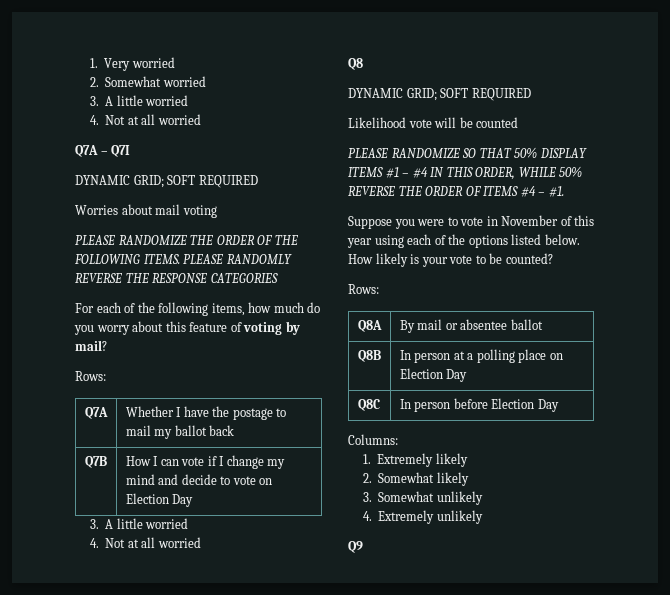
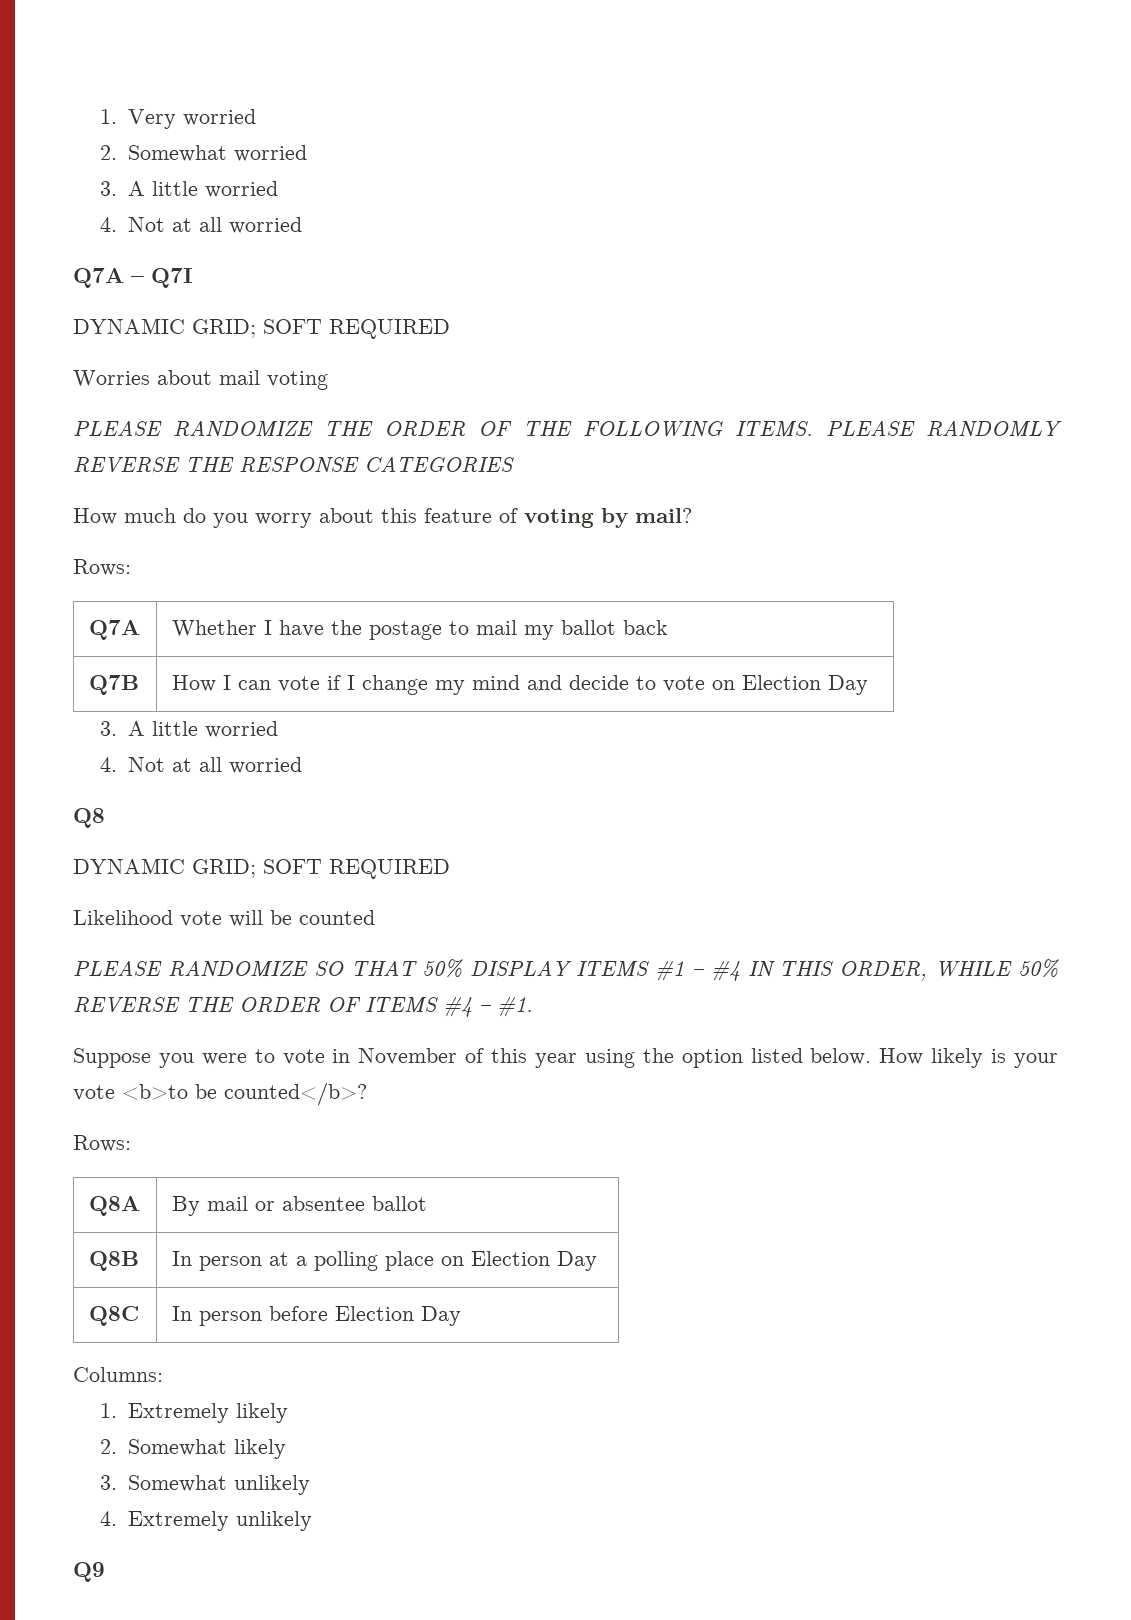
- For each of the following items, how much do you worry about this feature of voting by mail?
+ How much do you worry about this feature of voting by mail?
- Suppose you were to vote in November of this year using each of the options listed below.
+ Suppose you were to vote in November of this year using the option listed below.
- How likely is your vote to be counted?
+ How likely is your vote <b>to be counted</b>?

